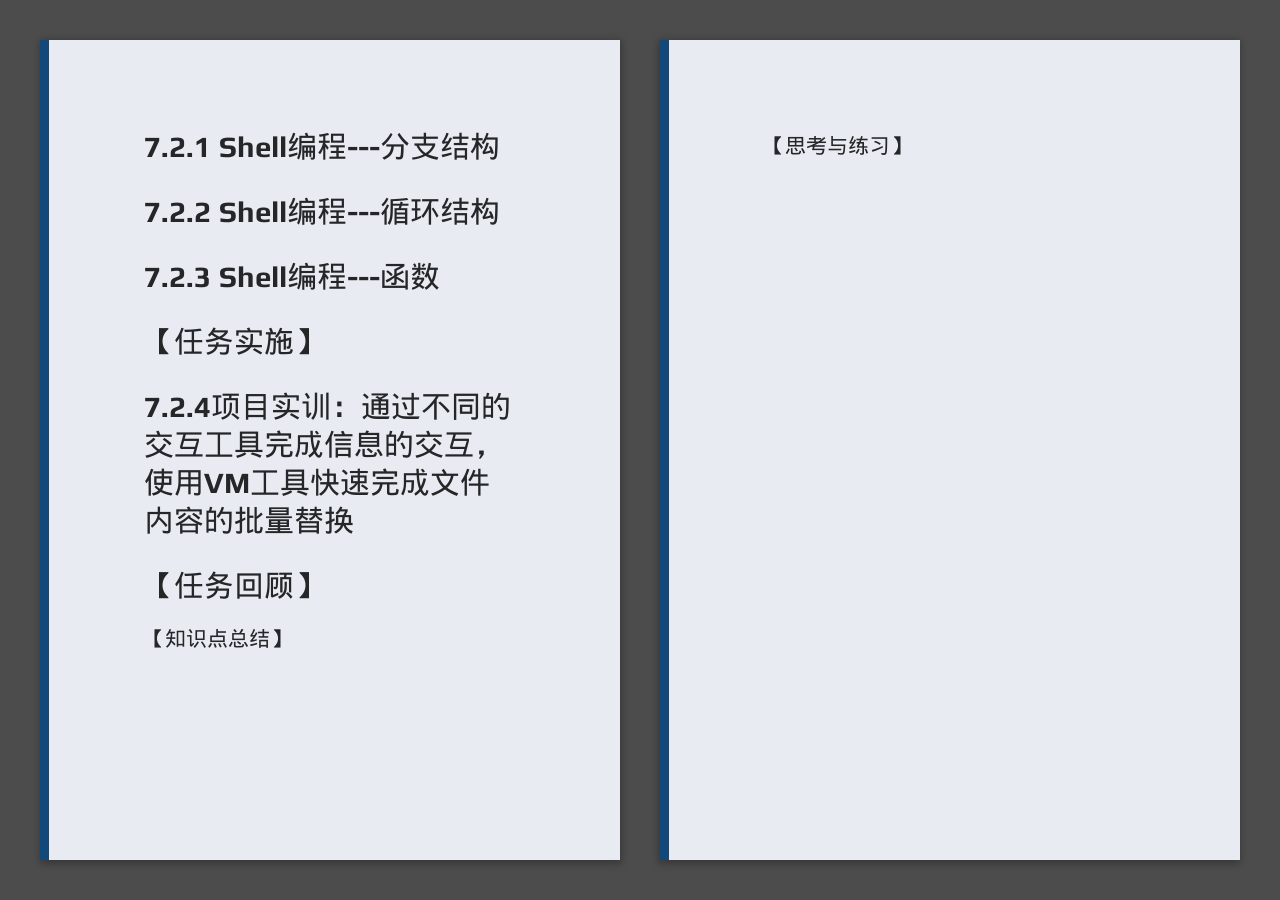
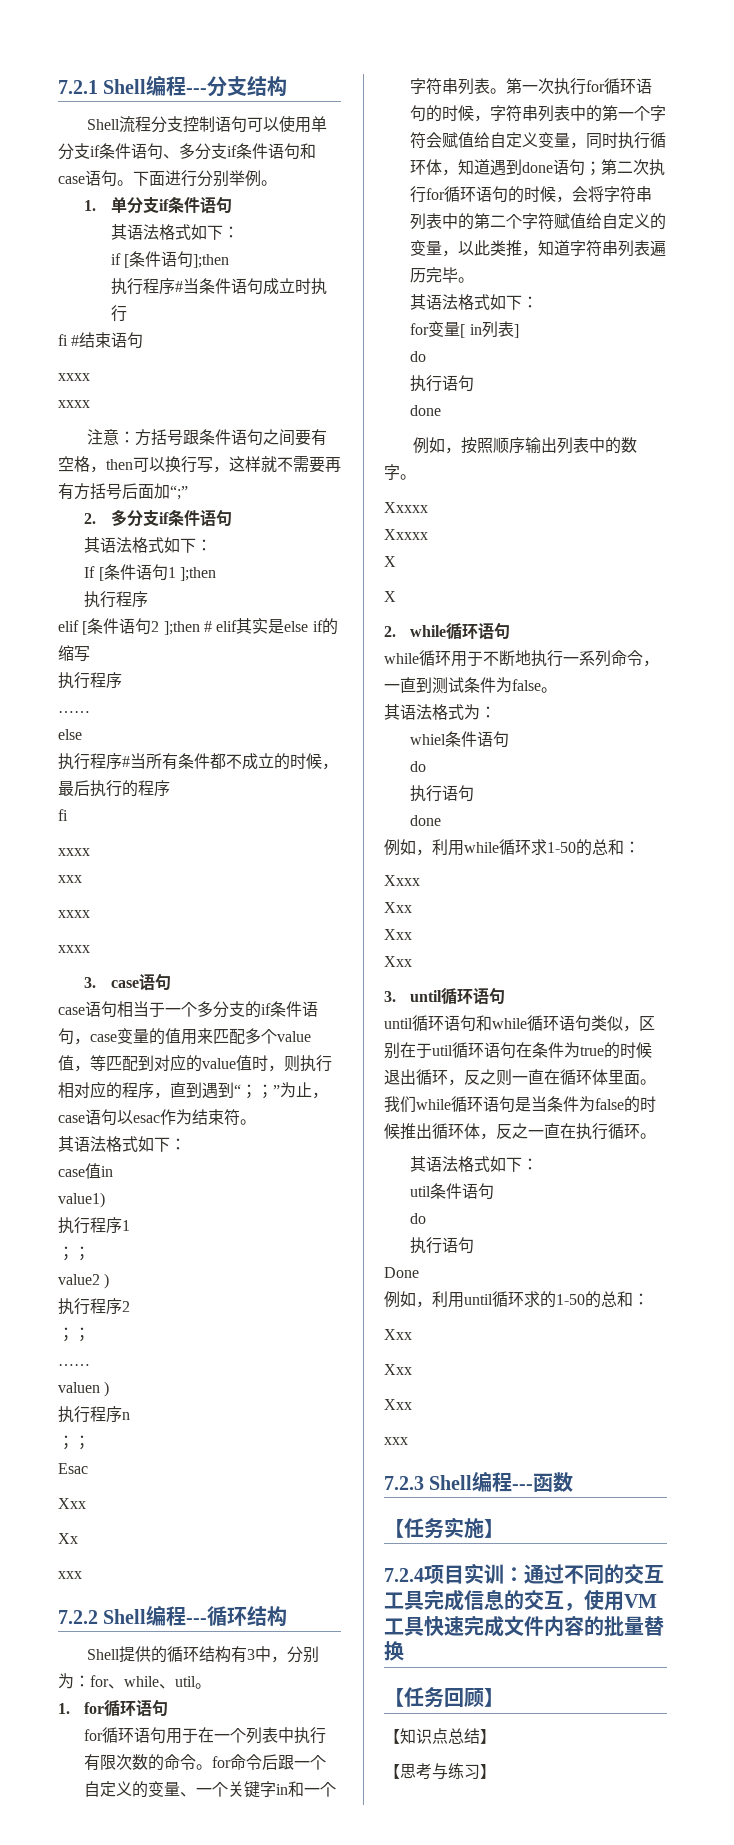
+ Shell流程分支控制语句可以使用单分支if条件语句、多分支if条件语句和case语句。下面进行分别举例。
+ 1.单分支if条件语句
+ 其语法格式如下：
+ if [条件语句];then
+ 执行程序#当条件语句成立时执行
+ fi #结束语句
+ xxxx
+ xxxx
+ 注意：方括号跟条件语句之间要有空格，then可以换行写，这样就不需要再有方括号后面加“;”
+ 2.多分支if条件语句
+ 其语法格式如下：
+ If [条件语句1 ];then
+ 执行程序
+ elif [条件语句2 ];then # elif其实是else if的缩写
+ 执行程序
+ ……
+ else
+ 执行程序#当所有条件都不成立的时候，最后执行的程序
+ fi
+ xxxx
+ xxx
+ xxxx
+ xxxx
+ 3. case语句
+ case语句相当于一个多分支的if条件语句，case变量的值用来匹配多个value值，等匹配到对应的value值时，则执行相对应的程序，直到遇到“；；”为止，case语句以esac作为结束符。
+ 其语法格式如下：
+ case值in
+ value1)
+ 执行程序1
+ ；；
+ value2 )
+ 执行程序2
+ ；；
+ ……
+ valuen )
+ 执行程序n
+ ；；
+ Esac
+ Xxx
+ Xx
+ xxx
+ Shell提供的循环结构有3中，分别为：for、while、util。
+ 1. for循环语句
+ for循环语句用于在一个列表中执行有限次数的命令。for命令后跟一个自定义的变量、一个关键字in和一个字符串列表。第一次执行for循环语句的时候，字符串列表中的第一个字符会赋值给自定义变量，同时执行循环体，知道遇到done语句；第二次执行for循环语句的时候，会将字符串列表中的第二个字符赋值给自定义的变量，以此类推，知道字符串列表遍历完毕。
+ 其语法格式如下：
+ for变量[ in列表]
+ do
+ 执行语句
+ done
+ 例如，按照顺序输出列表中的数字。
+ Xxxxx
+ Xxxxx
+ X
+ X
+ 2. while循环语句
+ while循环用于不断地执行一系列命令，一直到测试条件为false。
+ 其语法格式为：
+ whiel条件语句
+ do
+ 执行语句
+ done
+ 例如，利用while循环求1-50的总和：
+ Xxxx
+ Xxx
+ Xxx
+ Xxx
+ 3. until循环语句
+ until循环语句和while循环语句类似，区别在于util循环语句在条件为true的时候退出循环，反之则一直在循环体里面。我们while循环语句是当条件为false的时候推出循环体，反之一直在执行循环。
+ 其语法格式如下：
+ util条件语句
+ do
+ 执行语句
+ Done
+ 例如，利用until循环求的1-50的总和：
+ Xxx
+ Xxx
+ Xxx
+ xxx

